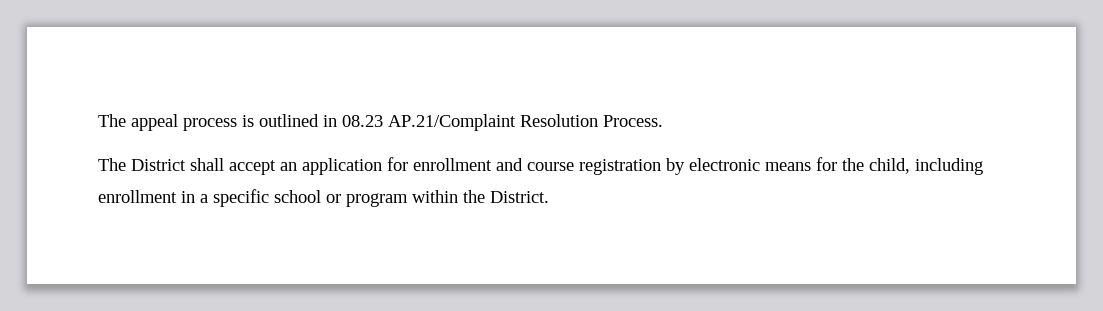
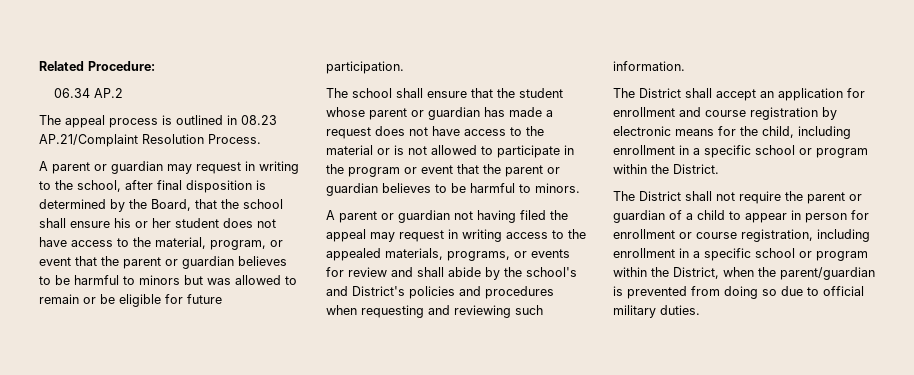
+ Related Procedure:
+ 06.34 AP.2
+ A parent or guardian may request in writing to the school, after final disposition is determined by the Board, that the school shall ensure his or her student does not have access to the material, program, or event that the parent or guardian believes to be harmful to minors but was allowed to remain or be eligible for future participation.
+ The school shall ensure that the student whose parent or guardian has made a request does not have access to the material or is not allowed to participate in the program or event that the parent or guardian believes to be harmful to minors.
+ A parent or guardian not having filed the appeal may request in writing access to the appealed materials, programs, or events for review and shall abide by the school's and District's policies and procedures when requesting and reviewing such information.
+ The District shall not require the parent or guardian of a child to appear in person for enrollment or course registration, including enrollment in a specific school or program within the District, when the parent/guardian is prevented from doing so due to official military duties.

